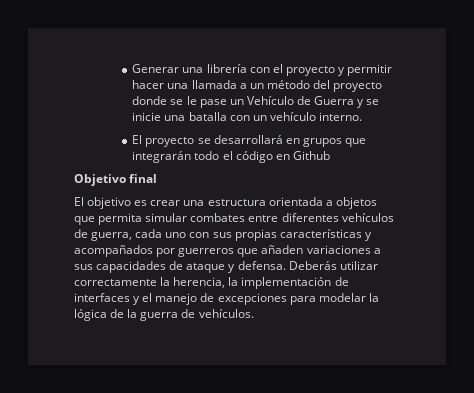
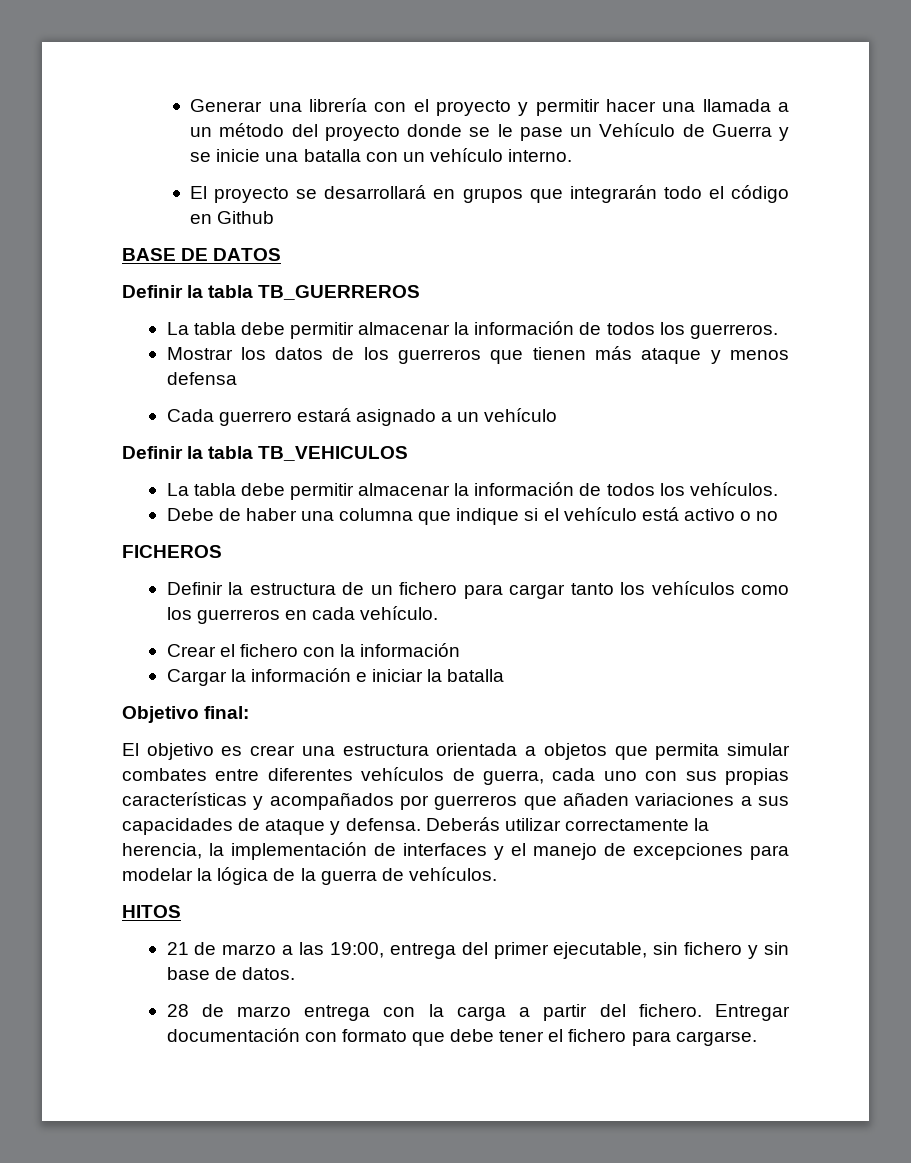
+ BASE DE DATOS
+ Definir la tabla TB_GUERREROS
+ La tabla debe permitir almacenar la información de todos los guerreros.
+ Mostrar los datos de los guerreros que tienen más ataque y menos defensa
+ Cada guerrero estará asignado a un vehículo
+ Definir la tabla TB_VEHICULOS
+ La tabla debe permitir almacenar la información de todos los vehículos.
+ Debe de haber una columna que indique si el vehículo está activo o no
+ FICHEROS
+ Definir la estructura de un fichero para cargar tanto los vehículos como los guerreros en cada vehículo.
+ Crear el fichero con la información
+ Cargar la información e iniciar la batalla
- Objetivo final
+ Objetivo final:
+ HITOS
+ 21 de marzo a las 19:00, entrega del primer ejecutable, sin fichero y sin base de datos.
+ 28 de marzo entrega con la carga a partir del fichero. Entregar documentación con formato que debe tener el fichero para cargarse.

